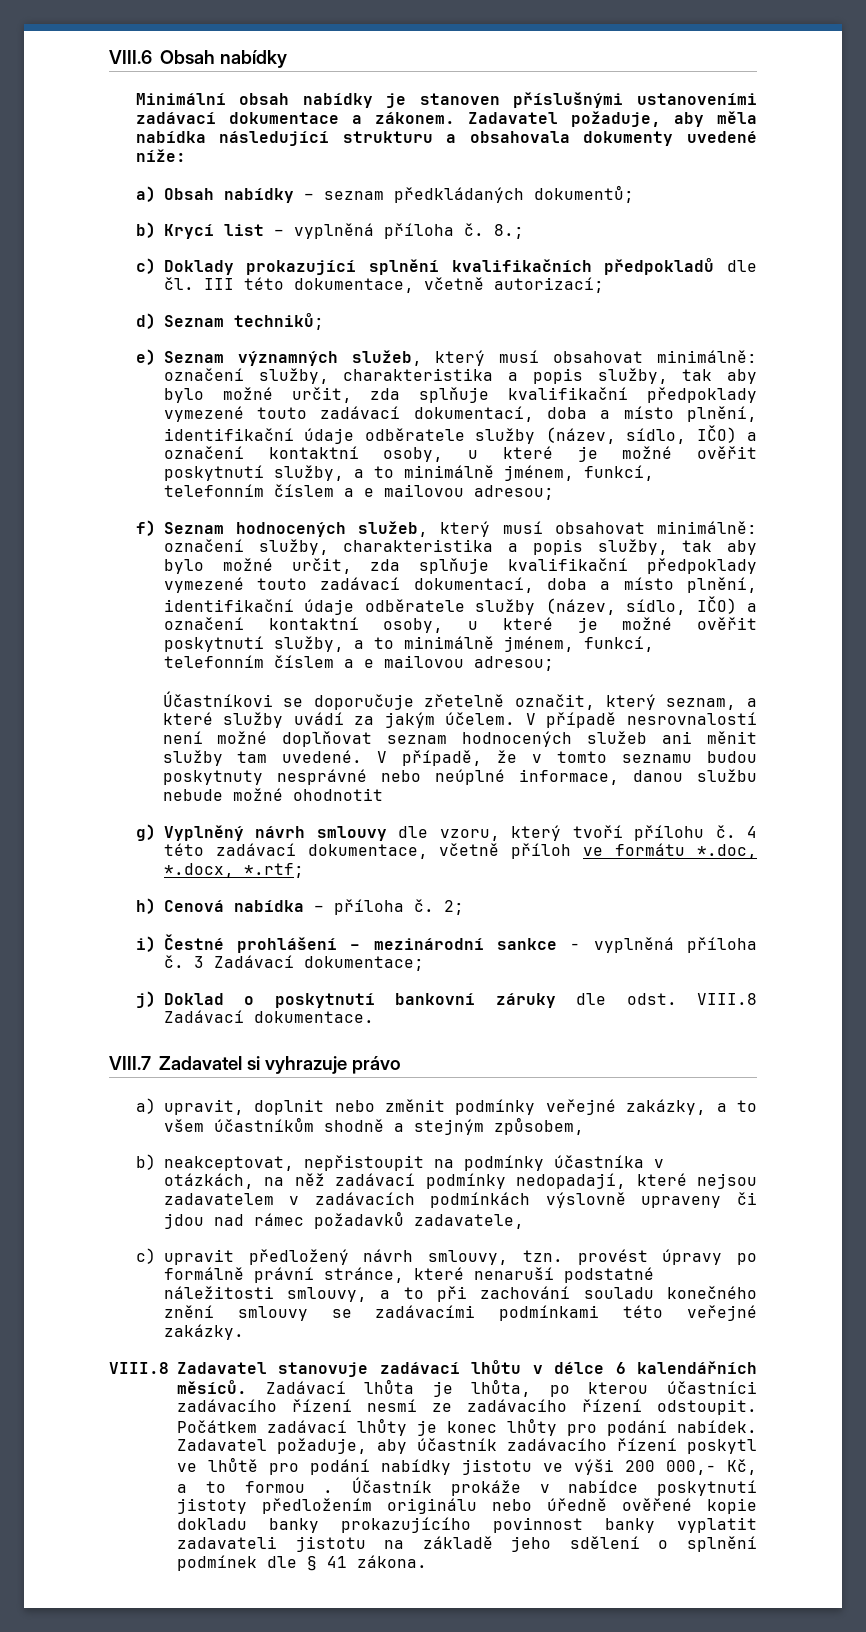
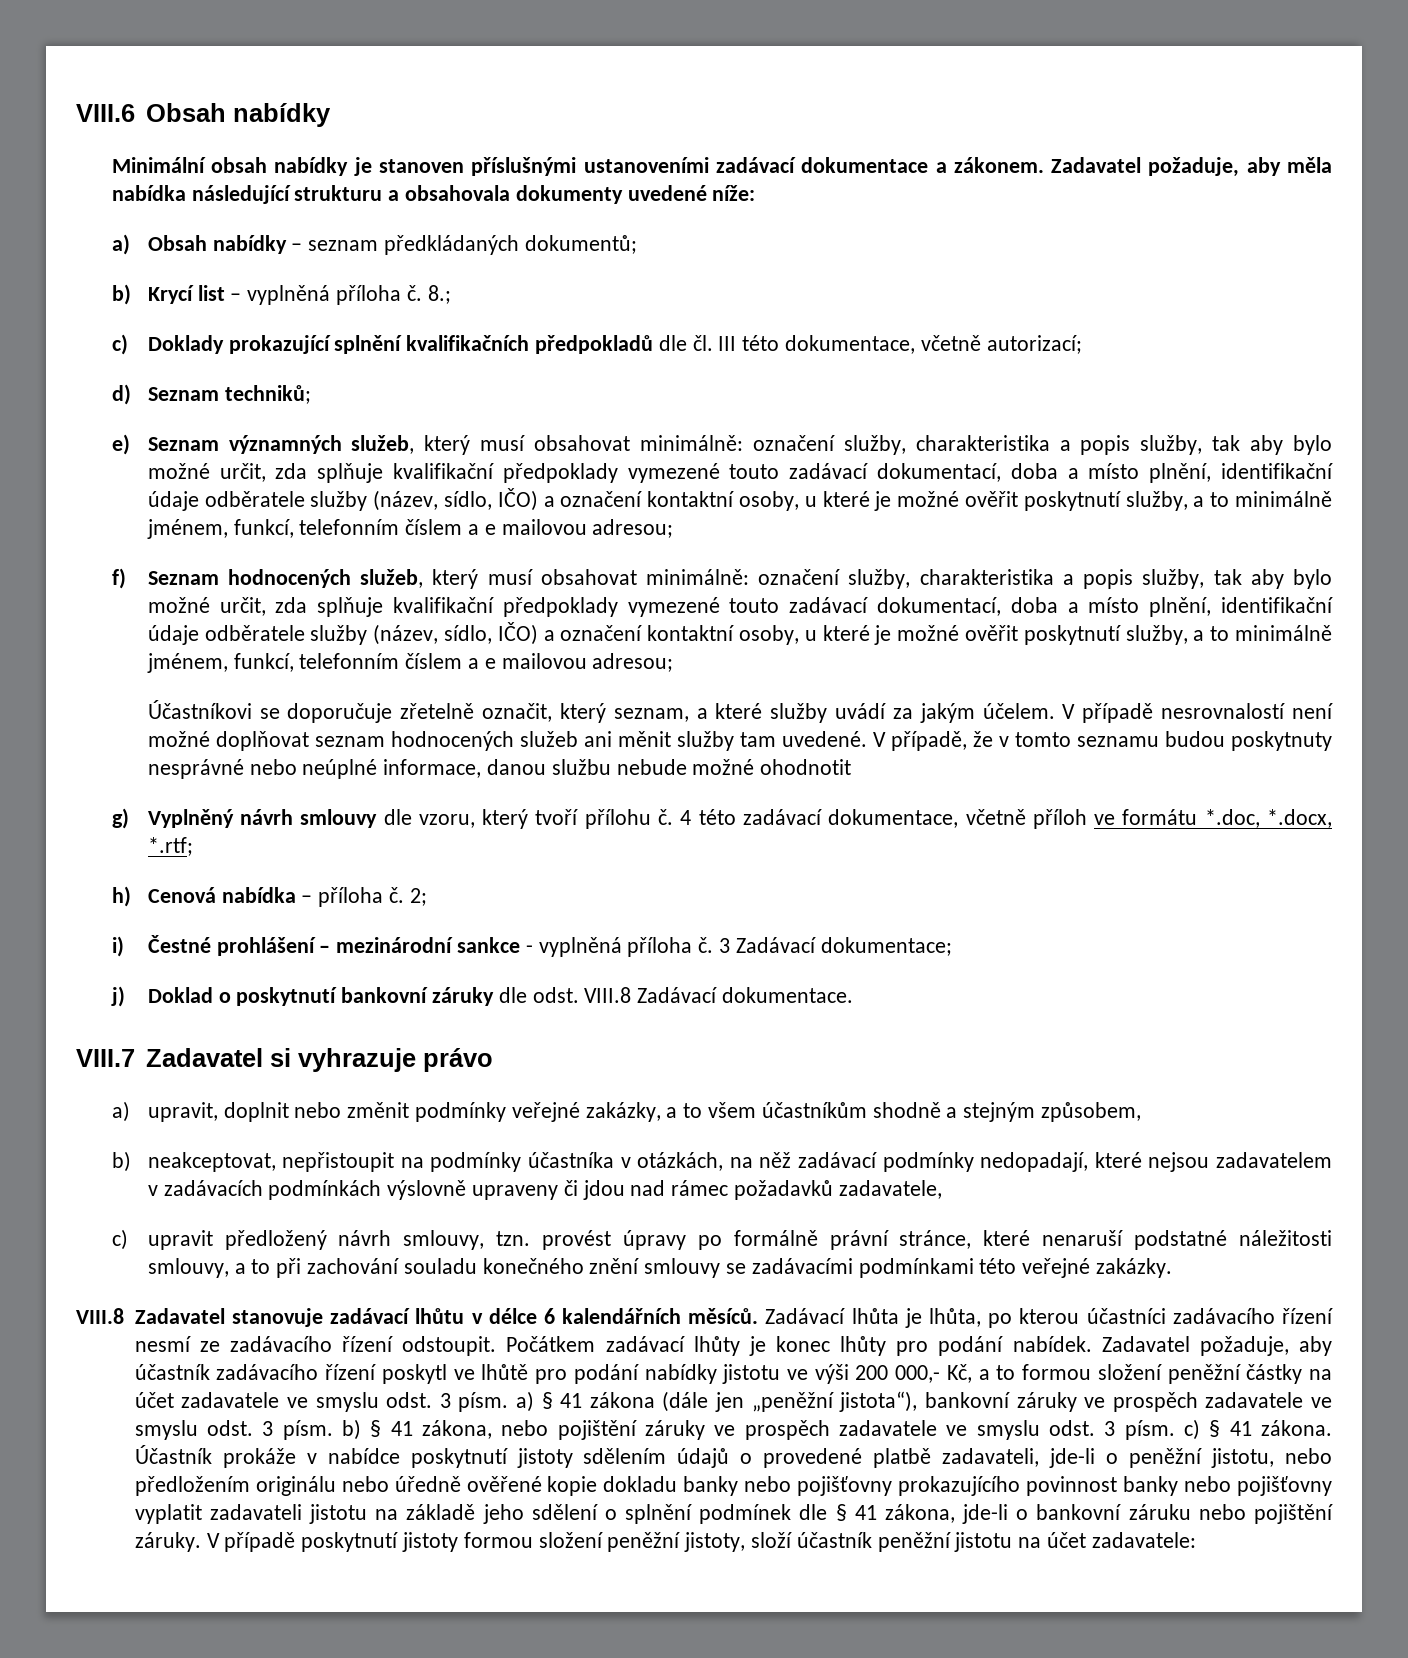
- Zadavatel požaduje, aby účastník zadávacího řízení poskytl ve lhůtě pro podání nabídky jistotu ve výši 200 000,- Kč, a to formou .
+ Zadavatel požaduje, aby účastník zadávacího řízení poskytl ve lhůtě pro podání nabídky jistotu ve výši 200 000,- Kč, a to formou složení peněžní částky na účet zadavatele ve smyslu odst. 3 písm. a) § 41 zákona (dále jen „peněžní jistota“), bankovní záruky ve prospěch zadavatele ve smyslu odst. 3 písm. b) § 41 zákona, nebo pojištění záruky ve prospěch zadavatele ve smyslu odst. 3 písm. c) § 41 zákona.
- Účastník prokáže v nabídce poskytnutí jistoty předložením originálu nebo úředně ověřené kopie dokladu banky prokazujícího povinnost banky vyplatit zadavateli jistotu na základě jeho sdělení o splnění podmínek dle § 41 zákona.
+ Účastník prokáže v nabídce poskytnutí jistoty sdělením údajů o provedené platbě zadavateli, jde-li o peněžní jistotu, nebo předložením originálu nebo úředně ověřené kopie dokladu banky nebo pojišťovny prokazujícího povinnost banky nebo pojišťovny vyplatit zadavateli jistotu na základě jeho sdělení o splnění podmínek dle § 41 zákona, jde-li o bankovní záruku nebo pojištění záruky. V případě poskytnutí jistoty formou složení peněžní jistoty, složí účastník peněžní jistotu na účet zadavatele:

